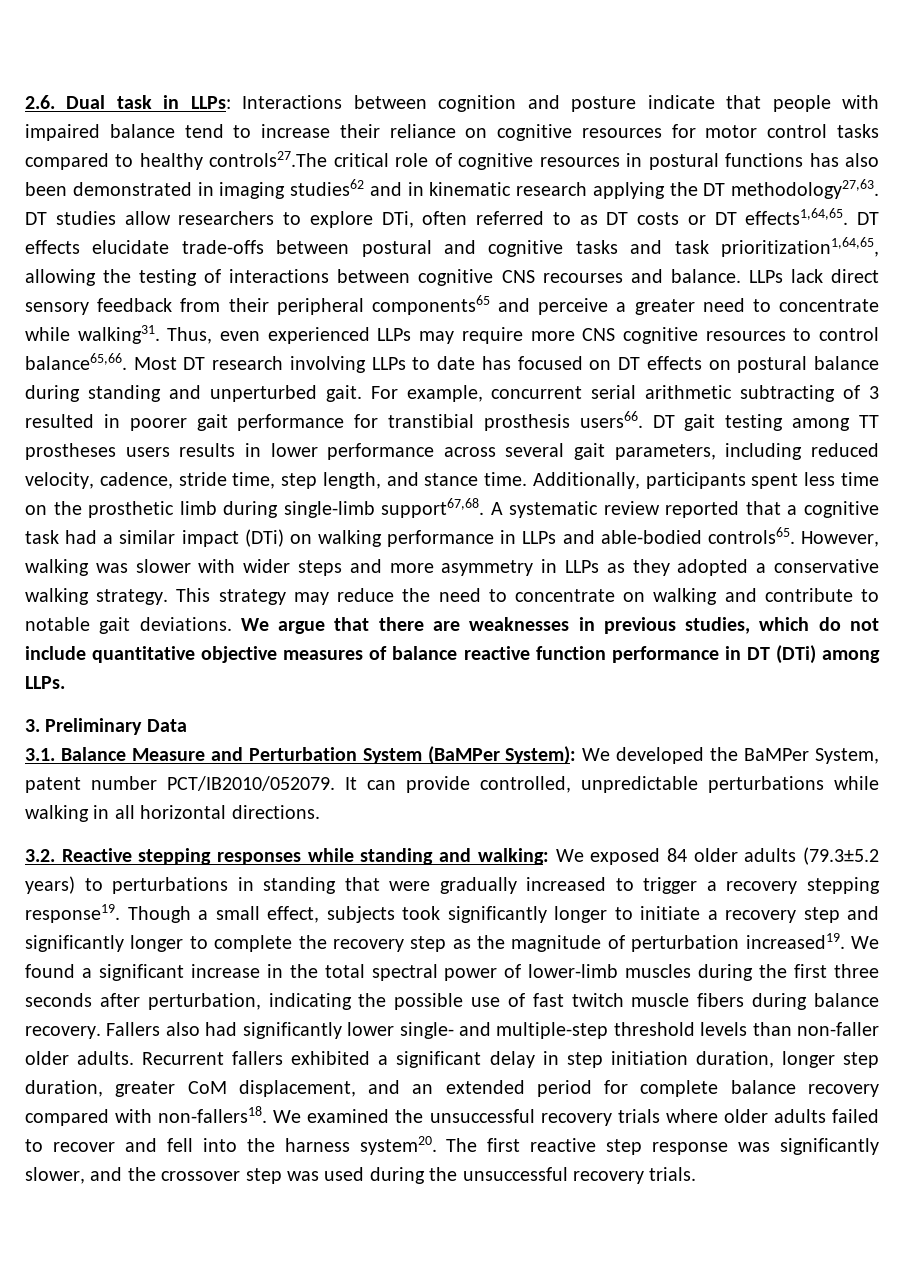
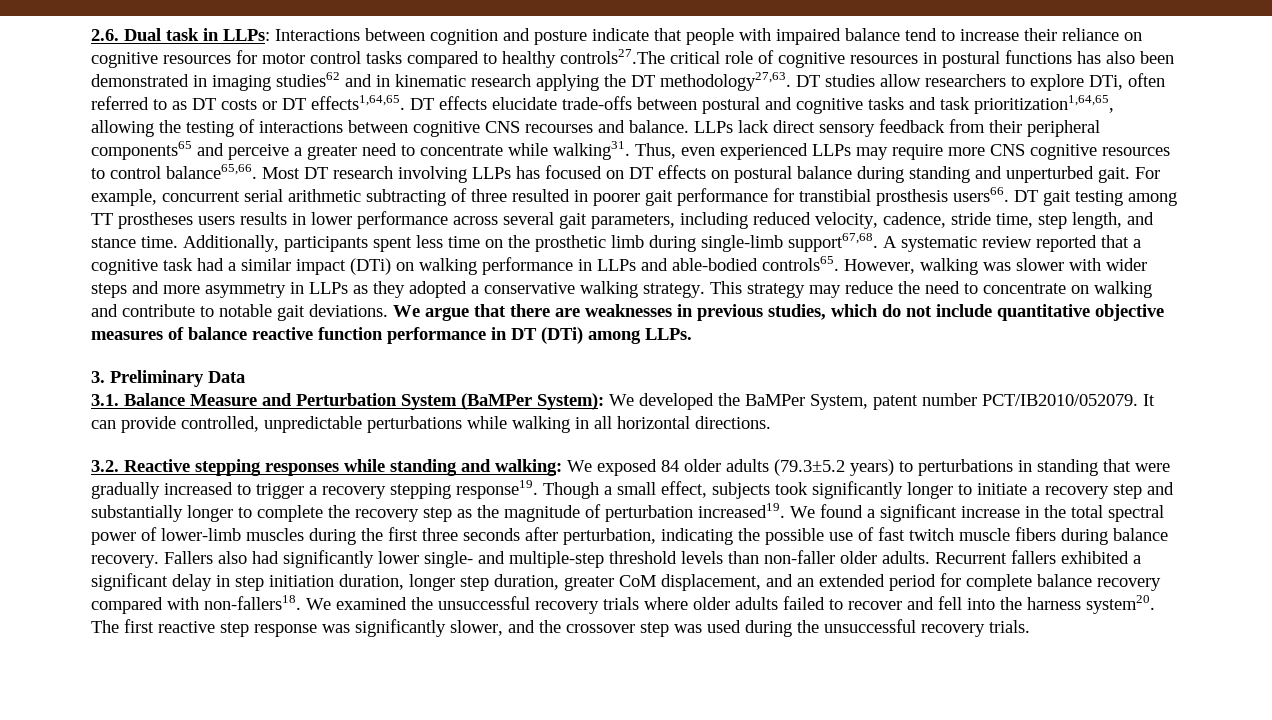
- Most DT research involving LLPs to date has focused on DT effects on postural balance during standing and unperturbed gait.
+ Most DT research involving LLPs has focused on DT effects on postural balance during standing and unperturbed gait.
- For example, concurrent serial arithmetic subtracting of 3 resulted in poorer gait performance for transtibial prosthesis users66.
+ For example, concurrent serial arithmetic subtracting of three resulted in poorer gait performance for transtibial prosthesis users66.
- Though a small effect, subjects took significantly longer to initiate a recovery step and significantly longer to complete the recovery step as the magnitude of perturbation increased19.
+ Though a small effect, subjects took significantly longer to initiate a recovery step and substantially longer to complete the recovery step as the magnitude of perturbation increased19.

